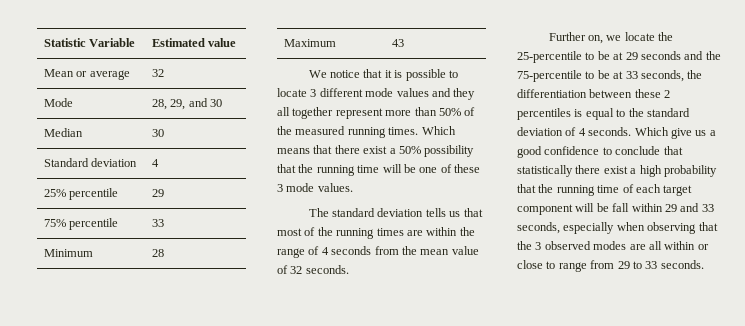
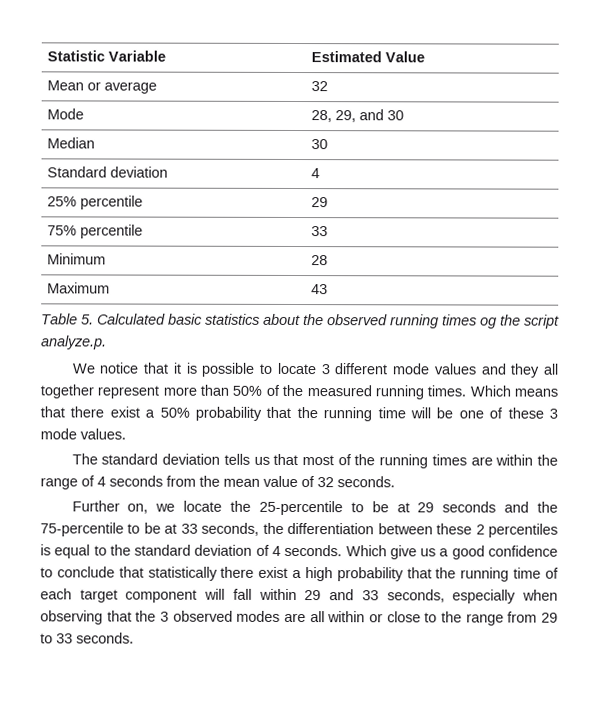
- Statistic Variable | Estimated value
+ Statistic Variable | Estimated Value
+ Table 5. Calculated basic statistics about the observed running times og the script analyze.p.
- Which means that there exist a 50% possibility that the running time will be one of these 3 mode values.
+ Which means that there exist a 50% probability that the running time will be one of these 3 mode values.
- Which give us a good confidence to conclude that statistically there exist a high probability that the running time of each target component will be fall within 29 and 33 seconds, especially when observing that the 3 observed modes are all within or close to range from 29 to 33 seconds.
+ Which give us a good confidence to conclude that statistically there exist a high probability that the running time of each target component will fall within 29 and 33 seconds, especially when observing that the 3 observed modes are all within or close to the range from 29 to 33 seconds.

